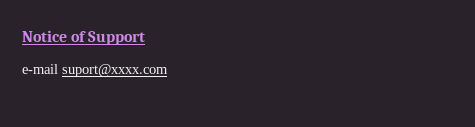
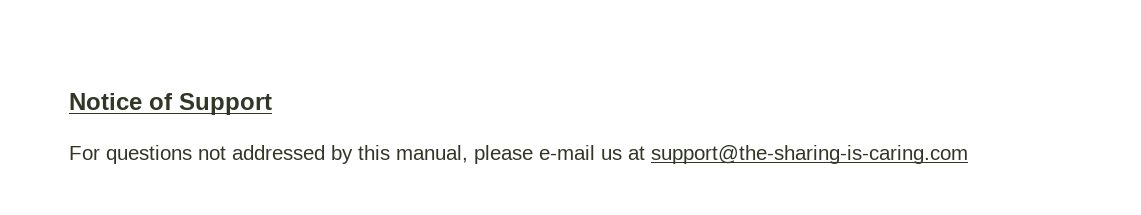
- e-mail suport@xxxx.com
+ For questions not addressed by this manual, please e-mail us at support@the-sharing-is-caring.com

